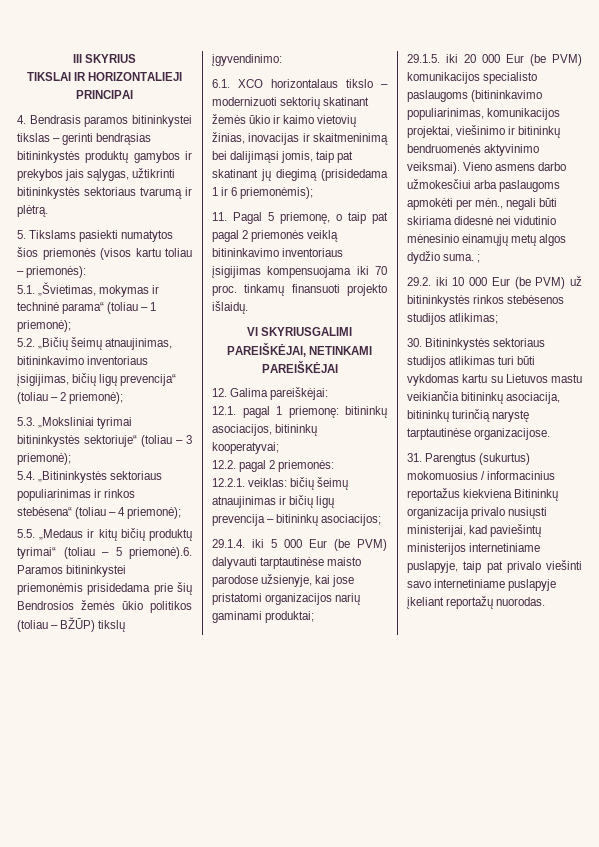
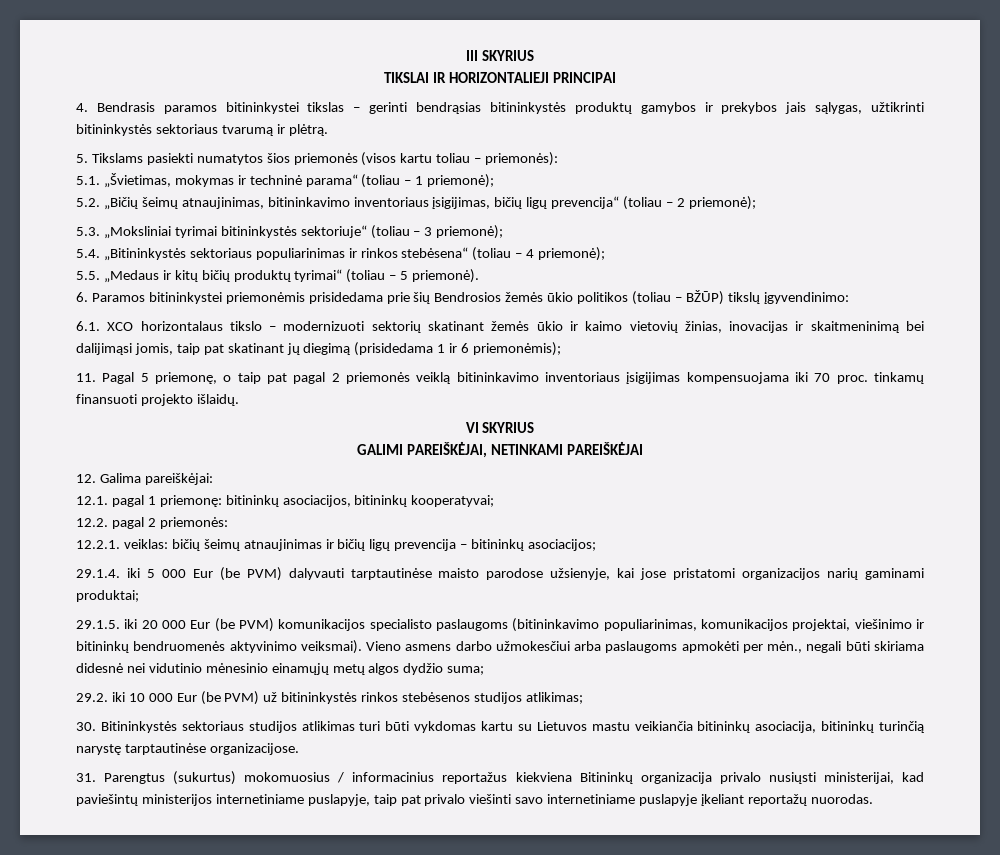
- 5.5. „Medaus ir kitų bičių produktų tyrimai“ (toliau – 5 priemonė).6. Paramos bitininkystei priemonėmis prisidedama prie šių Bendrosios žemės ūkio politikos (toliau – BŽŪP) tikslų įgyvendinimo:
+ 5.5. „Medaus ir kitų bičių produktų tyrimai“ (toliau – 5 priemonė).
+ 6. Paramos bitininkystei priemonėmis prisidedama prie šių Bendrosios žemės ūkio politikos (toliau – BŽŪP) tikslų įgyvendinimo:
- VI SKYRIUSGALIMI PAREIŠKĖJAI, NETINKAMI PAREIŠKĖJAI
+ VI SKYRIUS
+ GALIMI PAREIŠKĖJAI, NETINKAMI PAREIŠKĖJAI
- Vieno asmens darbo užmokesčiui arba paslaugoms apmokėti per mėn., negali būti skiriama didesnė nei vidutinio mėnesinio einamųjų metų algos dydžio suma. ;
+ Vieno asmens darbo užmokesčiui arba paslaugoms apmokėti per mėn., negali būti skiriama didesnė nei vidutinio mėnesinio einamųjų metų algos dydžio suma;

